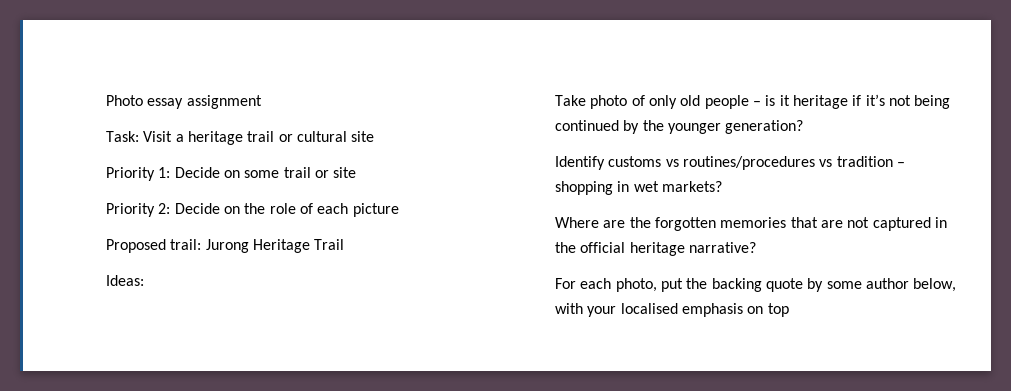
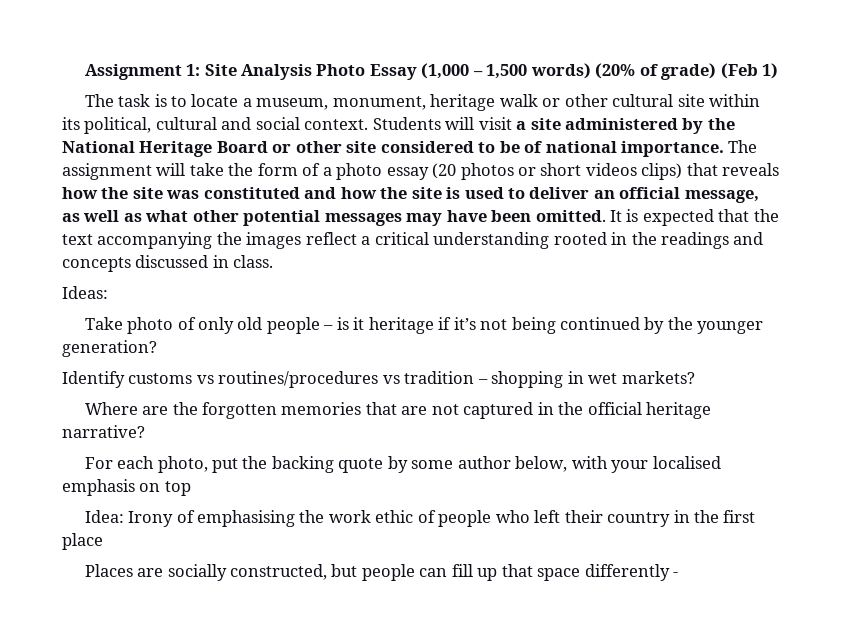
- Photo essay assignment
- Task: Visit a heritage trail or cultural site
- Priority 1: Decide on some trail or site
- Priority 2: Decide on the role of each picture
- Proposed trail: Jurong Heritage Trail
+ Assignment 1: Site Analysis Photo Essay (1,000 – 1,500 words) (20% of grade) (Feb 1)
+ The task is to locate a museum, monument, heritage walk or other cultural site within its political, cultural and social context. Students will visit a site administered by the National Heritage Board or other site considered to be of national importance. The assignment will take the form of a photo essay (20 photos or short videos clips) that reveals how the site was constituted and how the site is used to deliver an official message, as well as what other potential messages may have been omitted. It is expected that the text accompanying the images reflect a critical understanding rooted in the readings and concepts discussed in class.
+ Idea: Irony of emphasising the work ethic of people who left their country in the first place
+ Places are socially constructed, but people can fill up that space differently -

